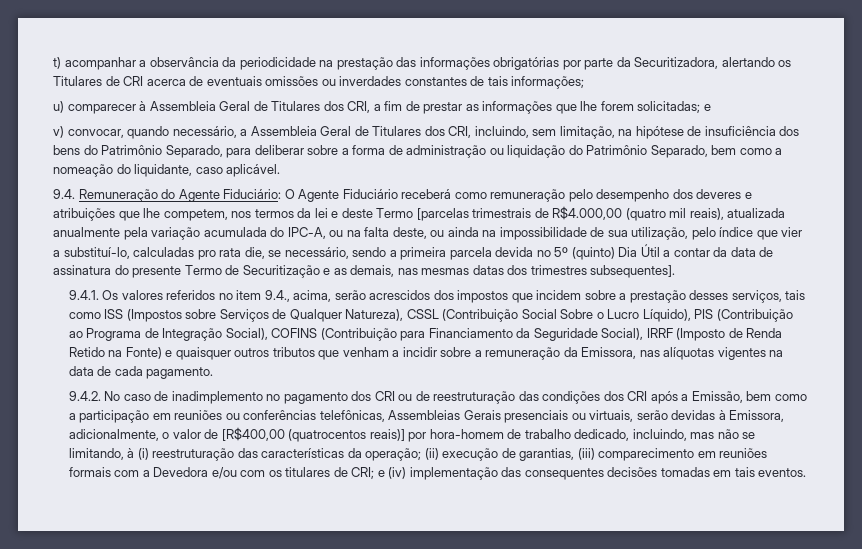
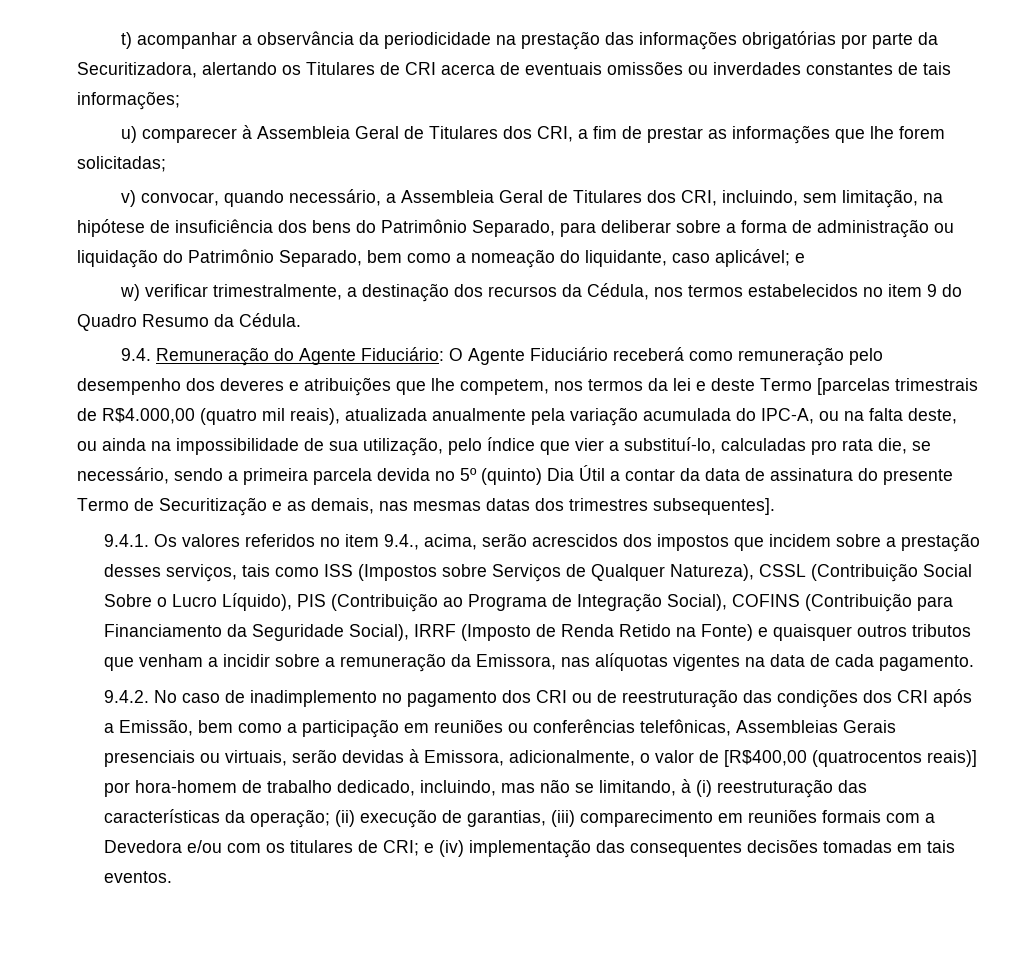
- u) comparecer à Assembleia Geral de Titulares dos CRI, a fim de prestar as informações que lhe forem solicitadas; e
+ u) comparecer à Assembleia Geral de Titulares dos CRI, a fim de prestar as informações que lhe forem solicitadas;
- v) convocar, quando necessário, a Assembleia Geral de Titulares dos CRI, incluindo, sem limitação, na hipótese de insuficiência dos bens do Patrimônio Separado, para deliberar sobre a forma de administração ou liquidação do Patrimônio Separado, bem como a nomeação do liquidante, caso aplicável.
+ v) convocar, quando necessário, a Assembleia Geral de Titulares dos CRI, incluindo, sem limitação, na hipótese de insuficiência dos bens do Patrimônio Separado, para deliberar sobre a forma de administração ou liquidação do Patrimônio Separado, bem como a nomeação do liquidante, caso aplicável; e
+ w) verificar trimestralmente, a destinação dos recursos da Cédula, nos termos estabelecidos no item 9 do Quadro Resumo da Cédula.

